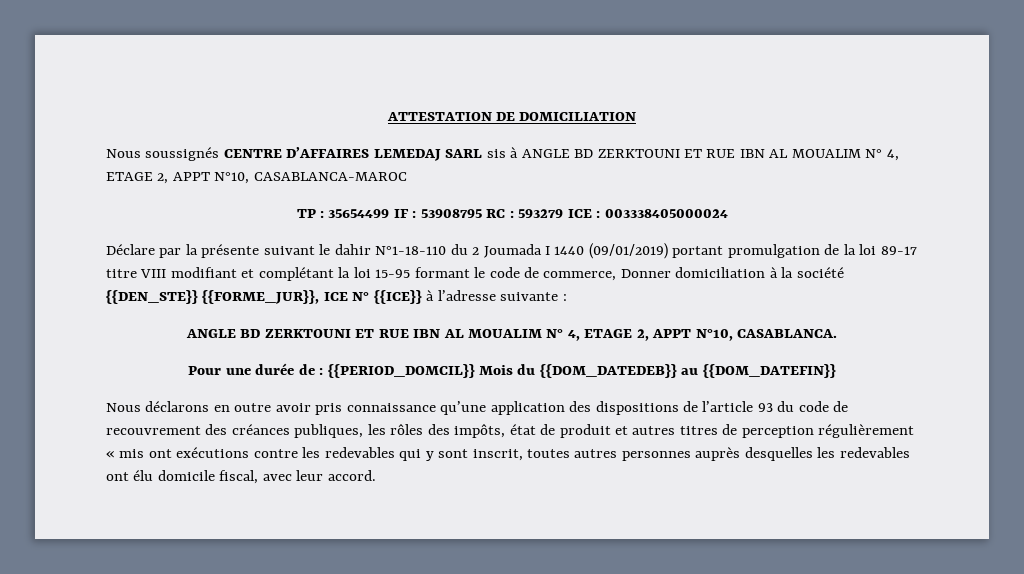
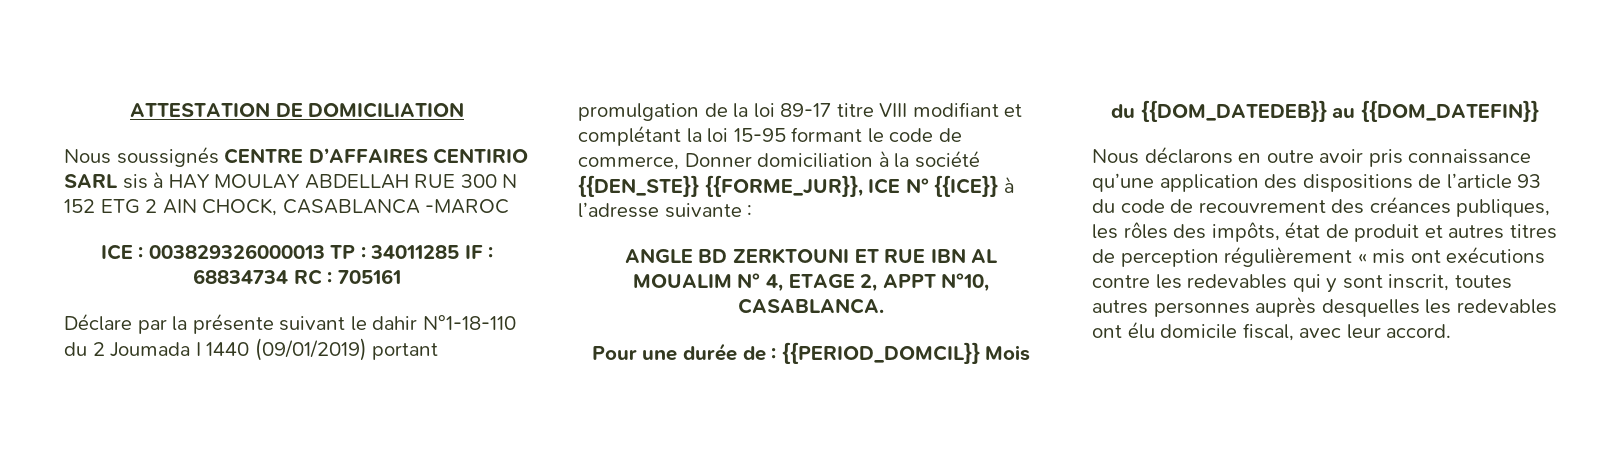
- Nous soussignés CENTRE D’AFFAIRES LEMEDAJ SARL sis à ANGLE BD ZERKTOUNI ET RUE IBN AL MOUALIM N° 4, ETAGE 2, APPT N°10, CASABLANCA-MAROC
- TP : 35654499 IF : 53908795 RC : 593279 ICE : 003338405000024
+ Nous soussignés CENTRE D’AFFAIRES CENTIRIO SARL sis à HAY MOULAY ABDELLAH RUE 300 N 152 ETG 2 AIN CHOCK, CASABLANCA -MAROC
+ ICE : 003829326000013 TP : 34011285 IF : 68834734 RC : 705161

